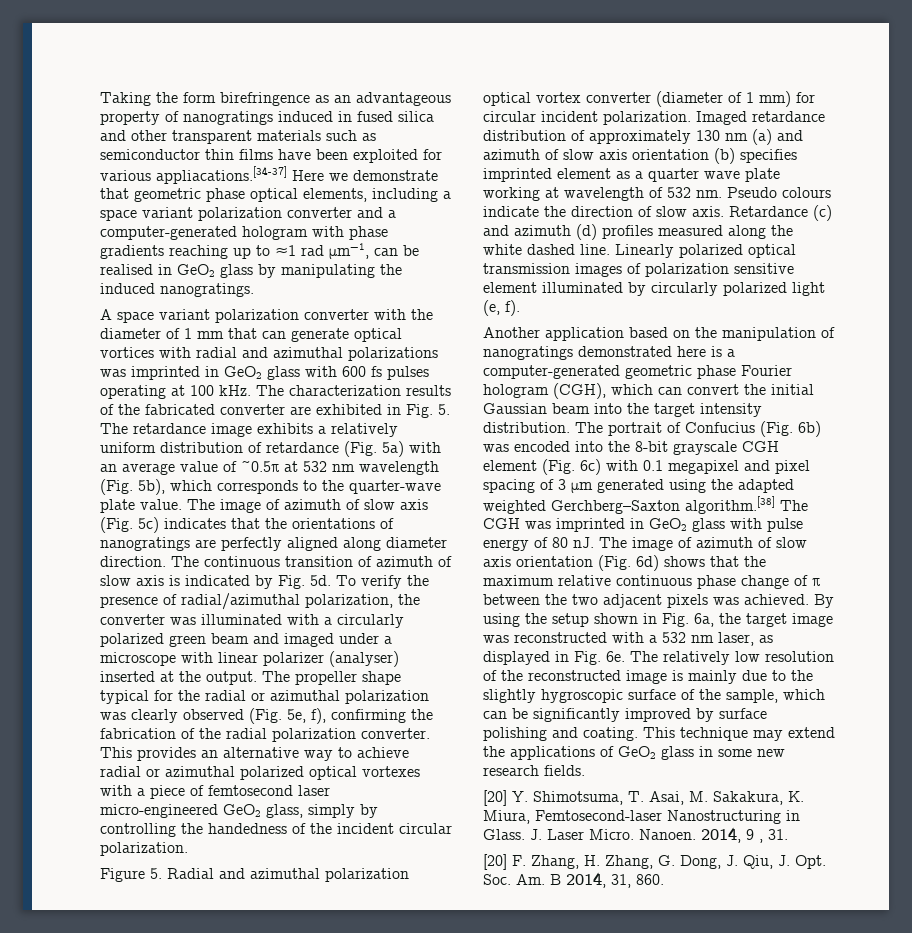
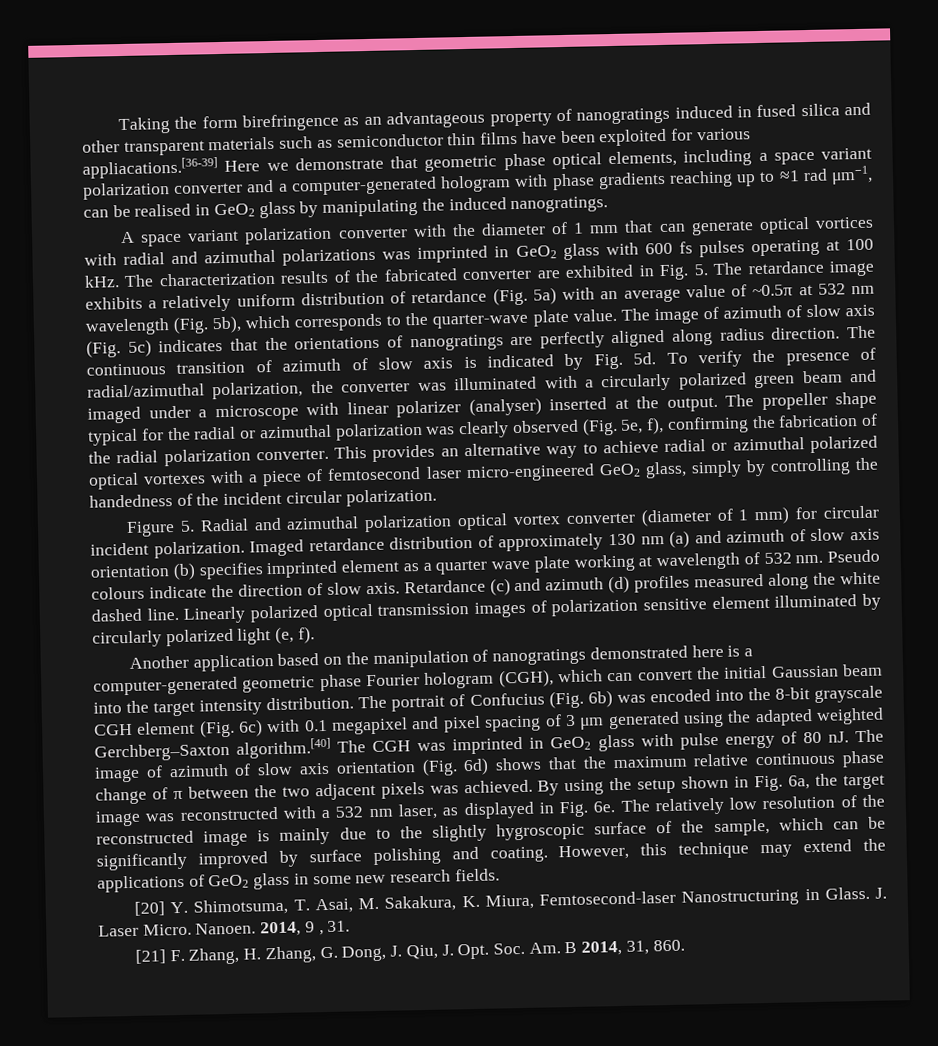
- Taking the form birefringence as an advantageous property of nanogratings induced in fused silica and other transparent materials such as semiconductor thin films have been exploited for various appliacations.[34-37] Here we demonstrate that geometric phase optical elements, including a space variant polarization converter and a computer-generated hologram with phase gradients reaching up to ≈1 rad μm−1, can be realised in GeO2 glass by manipulating the induced nanogratings.
+ Taking the form birefringence as an advantageous property of nanogratings induced in fused silica and other transparent materials such as semiconductor thin films have been exploited for various appliacations.[36-39] Here we demonstrate that geometric phase optical elements, including a space variant polarization converter and a computer-generated hologram with phase gradients reaching up to ≈1 rad μm−1, can be realised in GeO2 glass by manipulating the induced nanogratings.
- The image of azimuth of slow axis (Fig. 5c) indicates that the orientations of nanogratings are perfectly aligned along diameter direction.
+ The image of azimuth of slow axis (Fig. 5c) indicates that the orientations of nanogratings are perfectly aligned along radius direction.
- The portrait of Confucius (Fig. 6b) was encoded into the 8-bit grayscale CGH element (Fig. 6c) with 0.1 megapixel and pixel spacing of 3 μm generated using the adapted weighted Gerchberg–Saxton algorithm.[38] The CGH was imprinted in GeO2 glass with pulse energy of 80 nJ.
+ The portrait of Confucius (Fig. 6b) was encoded into the 8-bit grayscale CGH element (Fig. 6c) with 0.1 megapixel and pixel spacing of 3 μm generated using the adapted weighted Gerchberg–Saxton algorithm.[40] The CGH was imprinted in GeO2 glass with pulse energy of 80 nJ.
- This technique may extend the applications of GeO2 glass in some new research fields.
+ However, this technique may extend the applications of GeO2 glass in some new research fields.
- [20] F. Zhang, H. Zhang, G. Dong, J. Qiu, J. Opt. Soc. Am. B 2014, 31, 860.
+ [21] F. Zhang, H. Zhang, G. Dong, J. Qiu, J. Opt. Soc. Am. B 2014, 31, 860.

